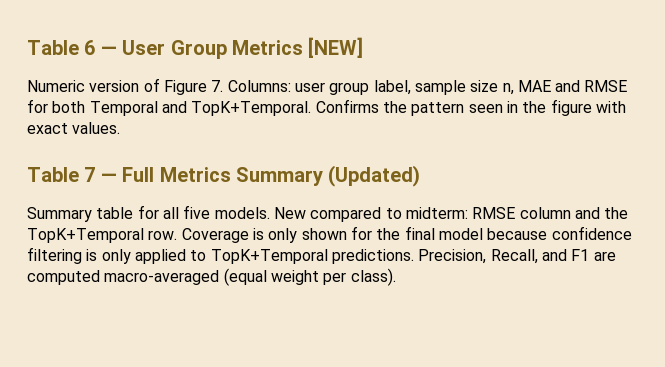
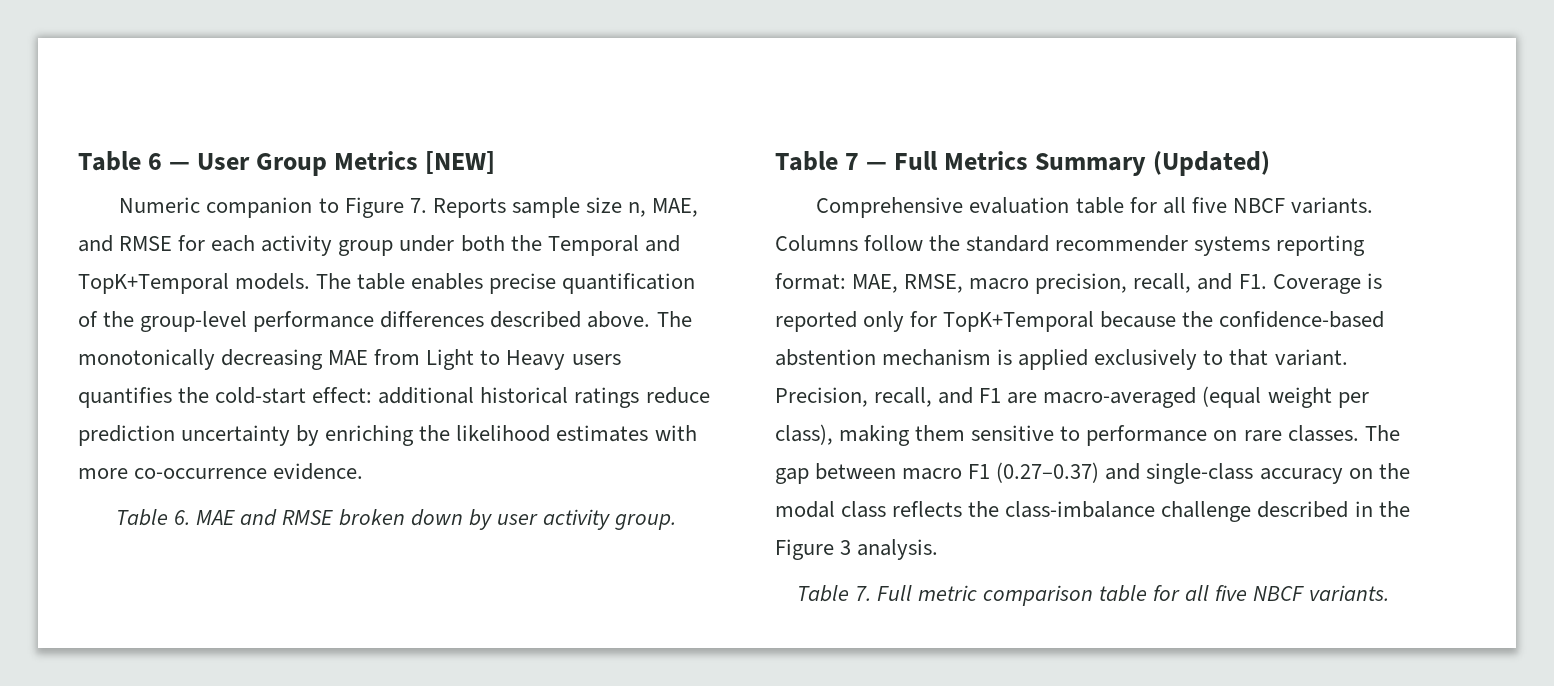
- Numeric version of Figure 7. Columns: user group label, sample size n, MAE and RMSE for both Temporal and TopK+Temporal. Confirms the pattern seen in the figure with exact values.
+ Numeric companion to Figure 7. Reports sample size n, MAE, and RMSE for each activity group under both the Temporal and TopK+Temporal models. The table enables precise quantification of the group-level performance differences described above. The monotonically decreasing MAE from Light to Heavy users quantifies the cold-start effect: additional historical ratings reduce prediction uncertainty by enriching the likelihood estimates with more co-occurrence evidence.
+ Table 6. MAE and RMSE broken down by user activity group.
- Summary table for all five models. New compared to midterm: RMSE column and the TopK+Temporal row. Coverage is only shown for the final model because confidence filtering is only applied to TopK+Temporal predictions. Precision, Recall, and F1 are computed macro-averaged (equal weight per class).
+ Comprehensive evaluation table for all five NBCF variants. Columns follow the standard recommender systems reporting format: MAE, RMSE, macro precision, recall, and F1. Coverage is reported only for TopK+Temporal because the confidence-based abstention mechanism is applied exclusively to that variant. Precision, recall, and F1 are macro-averaged (equal weight per class), making them sensitive to performance on rare classes. The gap between macro F1 (0.27–0.37) and single-class accuracy on the modal class reflects the class-imbalance challenge described in the Figure 3 analysis.
+ Table 7. Full metric comparison table for all five NBCF variants.

